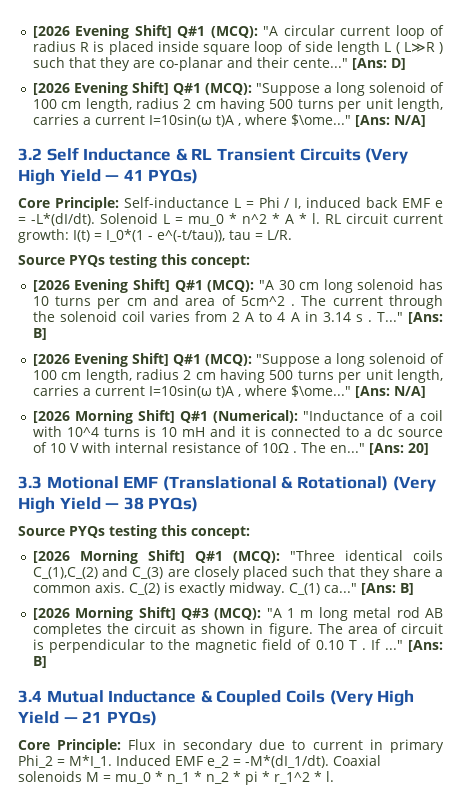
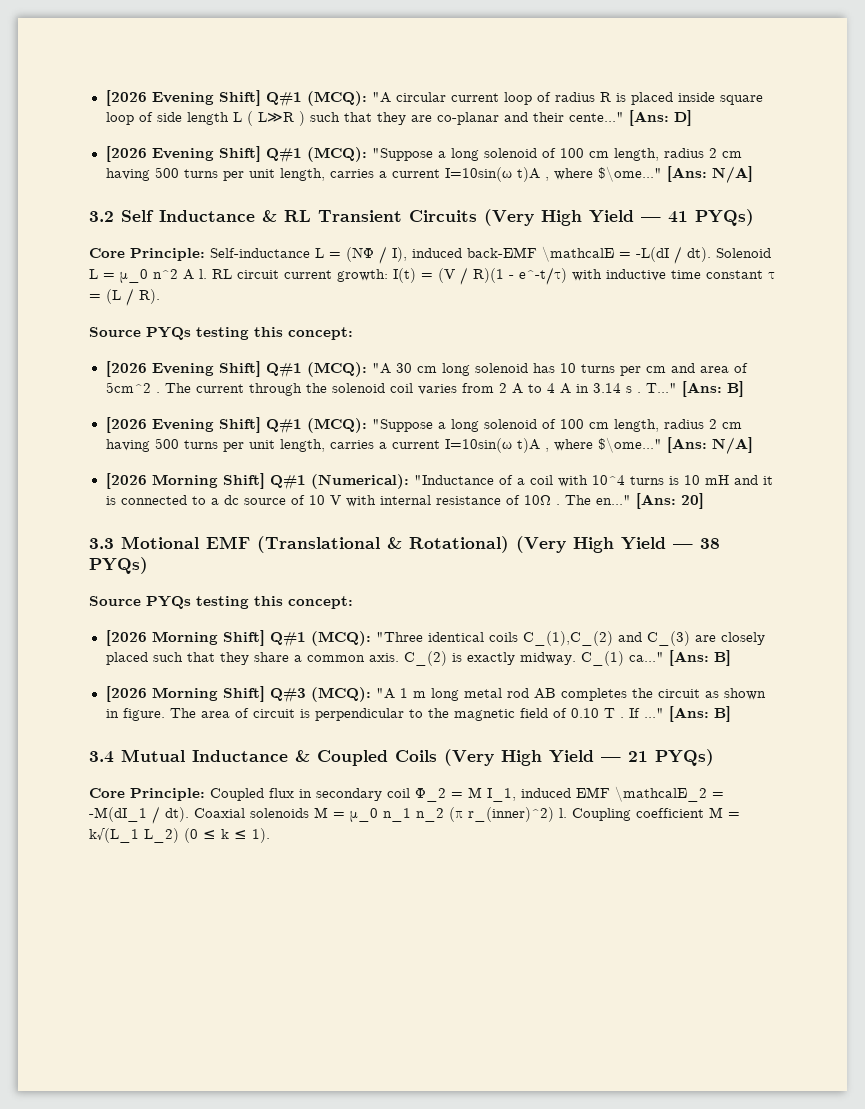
- Core Principle: Self-inductance L = Phi / I, induced back EMF e = -L*(dI/dt). Solenoid L = mu_0 * n^2 * A * l.
+ Core Principle: Self-inductance L = (NΦ / I), induced back-EMF \mathcalE = -L(dI / dt). Solenoid L = μ_0 n^2 A l.
- RL circuit current growth: I(t) = I_0*(1 - e^(-t/tau)), tau = L/R.
+ RL circuit current growth: I(t) = (V / R)(1 - e^-t/τ) with inductive time constant τ = (L / R).
- Core Principle: Flux in secondary due to current in primary Phi_2 = M*I_1. Induced EMF e_2 = -M*(dI_1/dt). Coaxial solenoids M = mu_0 * n_1 * n_2 * pi * r_1^2 * l.
+ Core Principle: Coupled flux in secondary coil Φ_2 = M I_1, induced EMF \mathcalE_2 = -M(dI_1 / dt). Coaxial solenoids M = μ_0 n_1 n_2 (π r_(inner)^2) l. Coupling coefficient M = k√(L_1 L_2) (0 ≤ k ≤ 1).

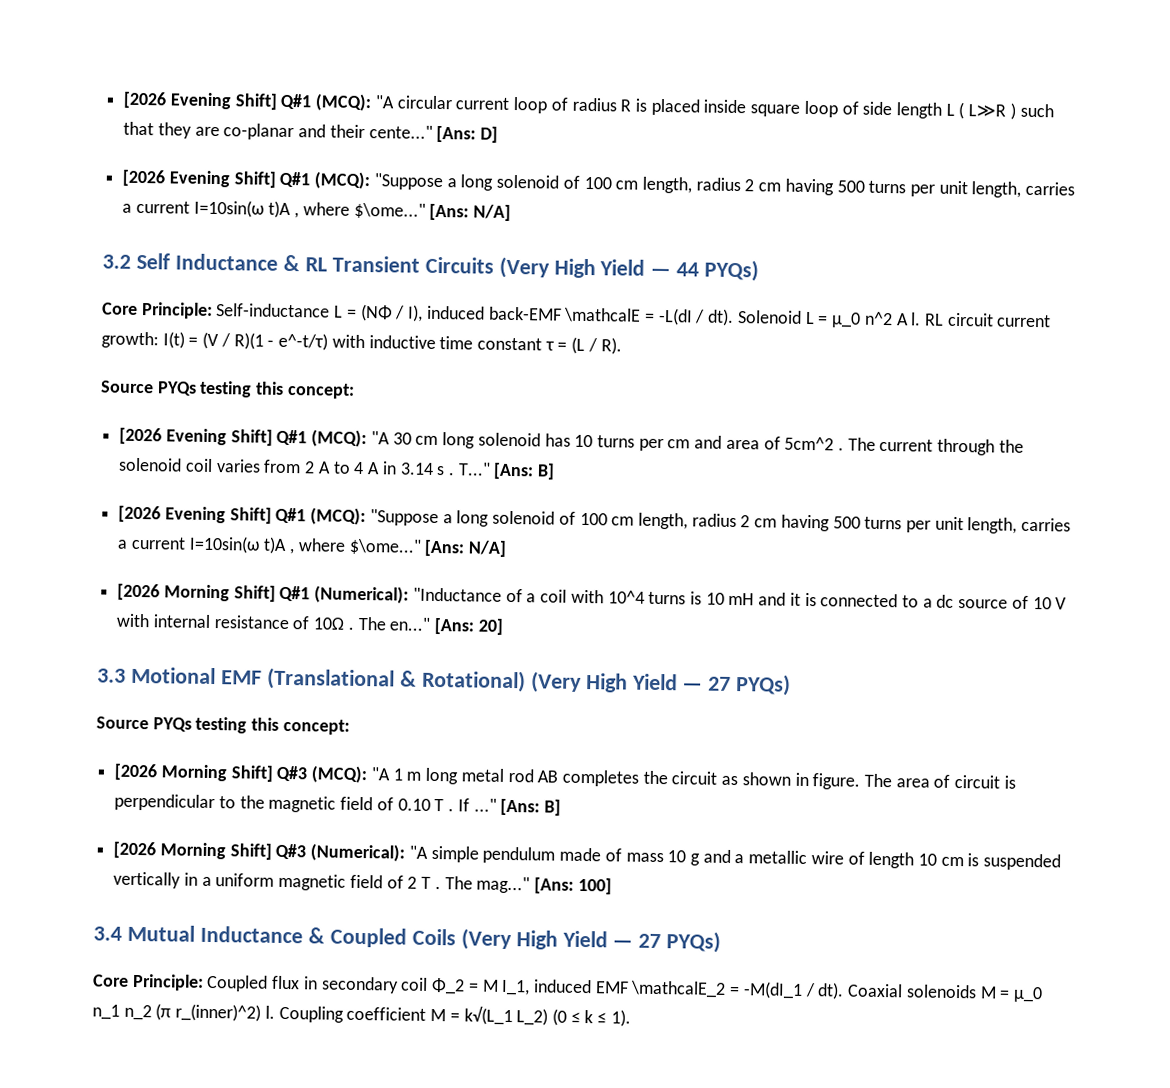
- 3.2 Self Inductance & RL Transient Circuits (Very High Yield — 41 PYQs)
+ 3.2 Self Inductance & RL Transient Circuits (Very High Yield — 44 PYQs)
- 3.3 Motional EMF (Translational & Rotational) (Very High Yield — 38 PYQs)
+ 3.3 Motional EMF (Translational & Rotational) (Very High Yield — 27 PYQs)
- [2026 Morning Shift] Q#1 (MCQ): "Three identical coils C_(1),C_(2) and C_(3) are closely placed such that they share a common axis. C_(2) is exactly midway. C_(1) ca..." [Ans: B]
+ [2026 Morning Shift] Q#3 (Numerical): "A simple pendulum made of mass 10 g and a metallic wire of length 10 cm is suspended vertically in a uniform magnetic field of 2 T . The mag..." [Ans: 100]
- 3.4 Mutual Inductance & Coupled Coils (Very High Yield — 21 PYQs)
+ 3.4 Mutual Inductance & Coupled Coils (Very High Yield — 27 PYQs)

